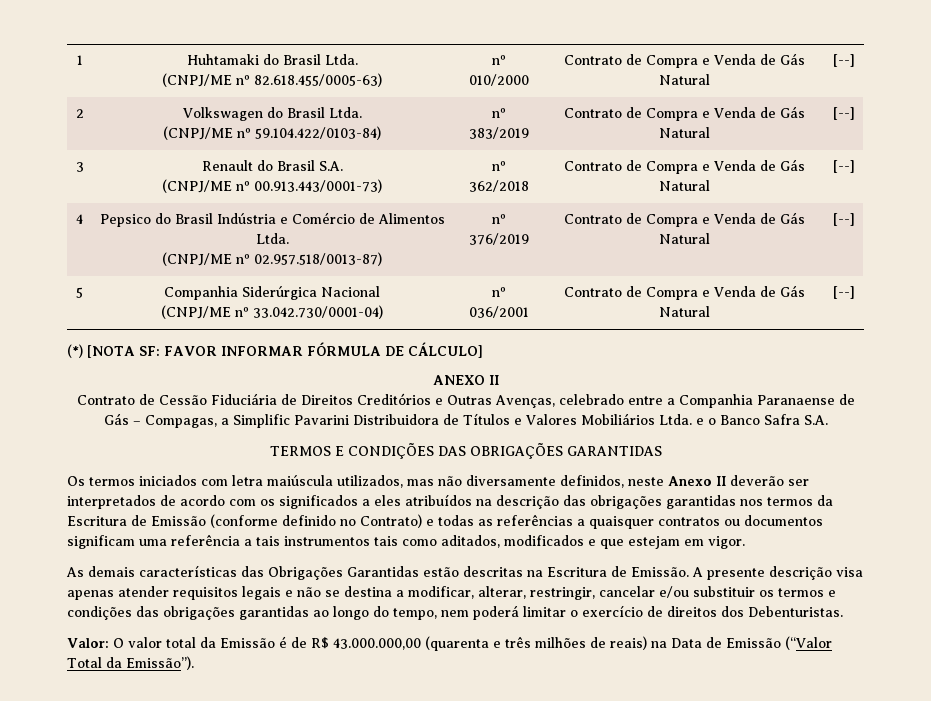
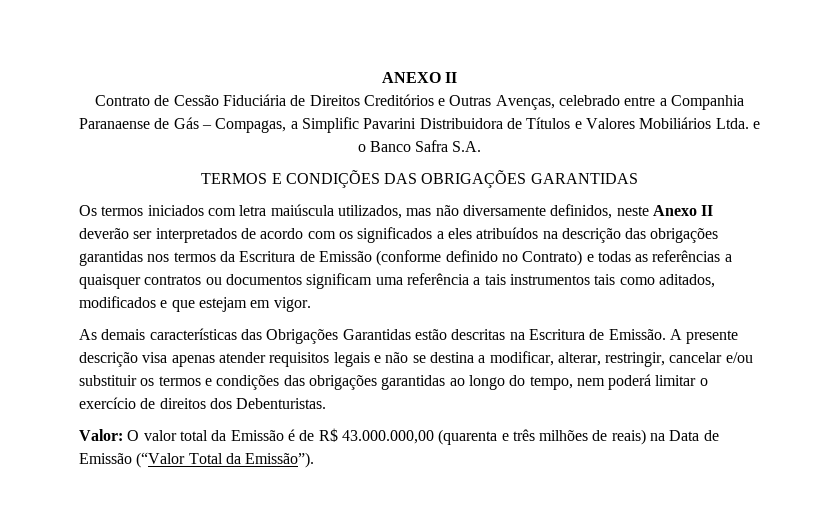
- 1 | Huhtamaki do Brasil Ltda.
- (CNPJ/ME nº 82.618.455/0005-63) | nº 010/2000 | Contrato de Compra e Venda de Gás Natural | [--]
- 2 | Volkswagen do Brasil Ltda.
- (CNPJ/ME nº 59.104.422/0103-84) | nº 383/2019 | Contrato de Compra e Venda de Gás Natural | [--]
- 3 | Renault do Brasil S.A.
- (CNPJ/ME nº 00.913.443/0001-73) | nº 362/2018 | Contrato de Compra e Venda de Gás Natural | [--]
- 4 | Pepsico do Brasil Indústria e Comércio de Alimentos Ltda.
- (CNPJ/ME nº 02.957.518/0013-87) | nº 376/2019 | Contrato de Compra e Venda de Gás Natural | [--]
- 5 | Companhia Siderúrgica Nacional
- (CNPJ/ME nº 33.042.730/0001-04) | nº 036/2001 | Contrato de Compra e Venda de Gás Natural | [--]
- (*) [NOTA SF: FAVOR INFORMAR FÓRMULA DE CÁLCULO]

